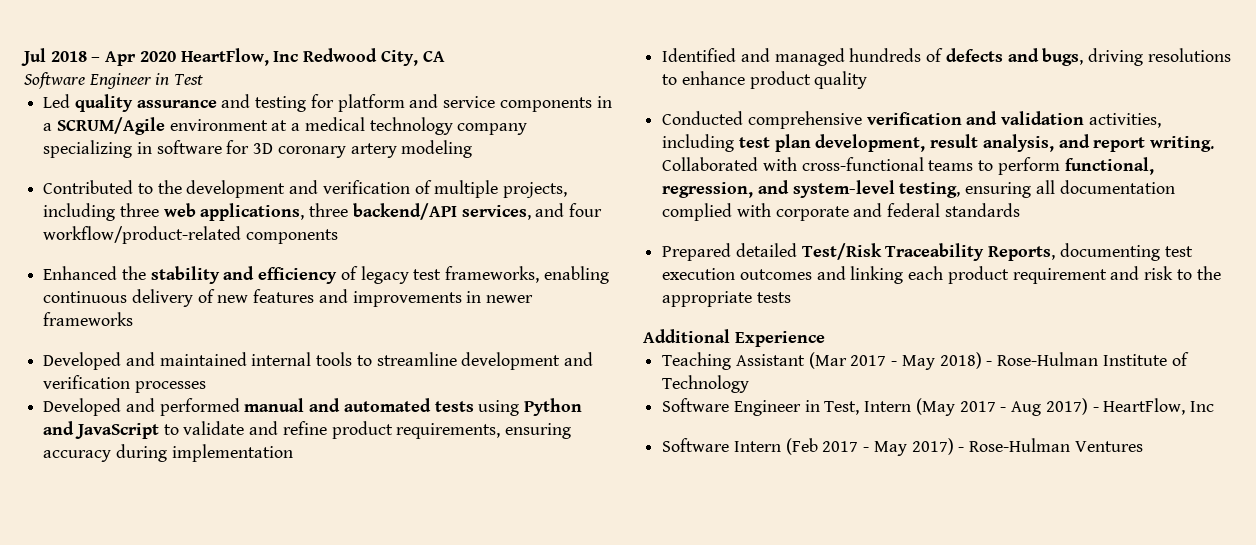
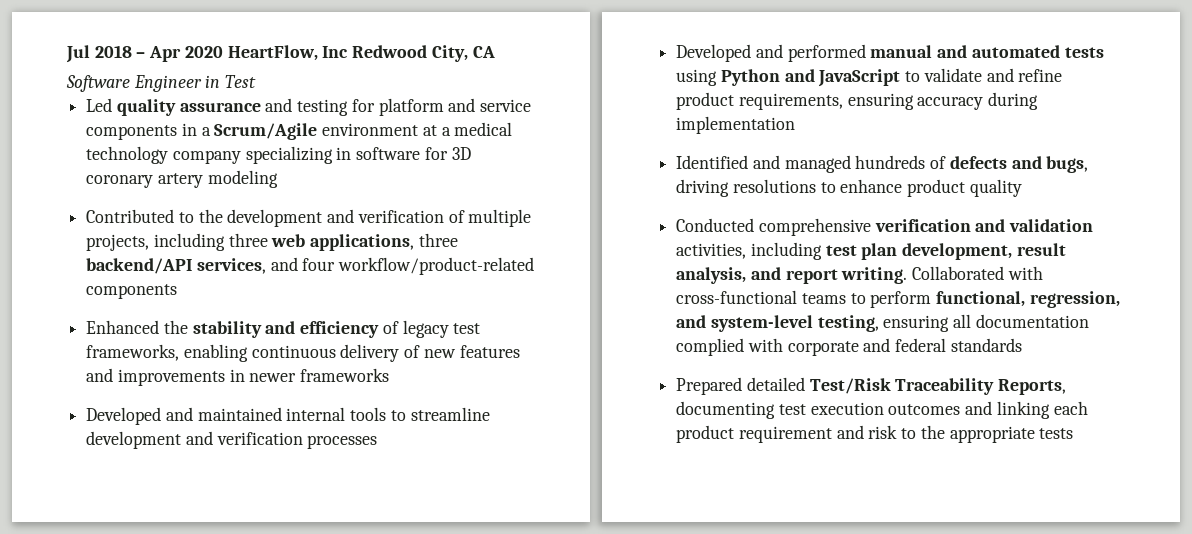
- Led quality assurance and testing for platform and service components in a SCRUM/Agile environment at a medical technology company specializing in software for 3D coronary artery modeling
+ Led quality assurance and testing for platform and service components in a Scrum/Agile environment at a medical technology company specializing in software for 3D coronary artery modeling
- Additional Experience
- Teaching Assistant (Mar 2017 - May 2018) - Rose-Hulman Institute of Technology
- Software Engineer in Test, Intern (May 2017 - Aug 2017) - HeartFlow, Inc
- Software Intern (Feb 2017 - May 2017) - Rose-Hulman Ventures

